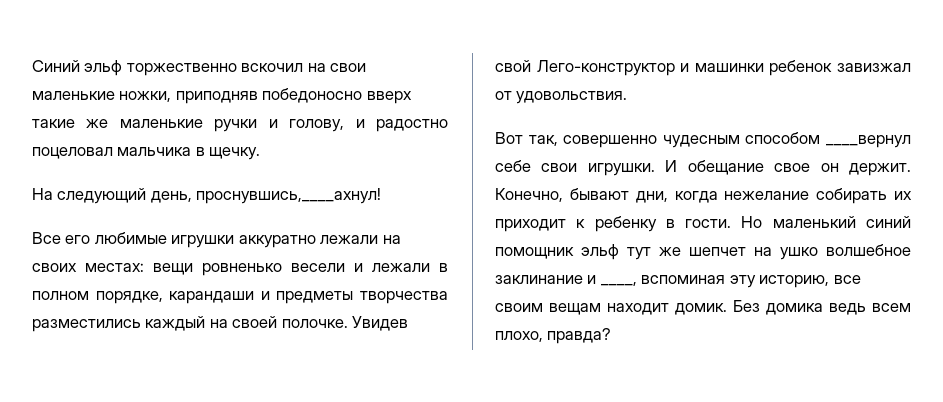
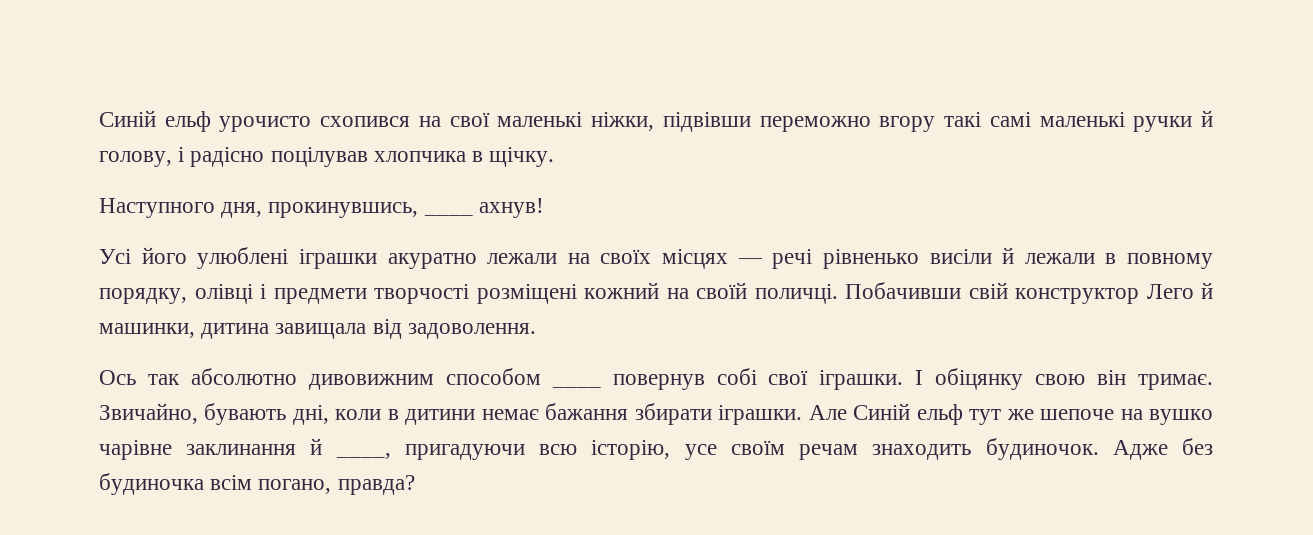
- Синий эльф торжественно вскочил на свои маленькие ножки, приподняв победоносно вверх такие же маленькие ручки и голову, и радостно поцеловал мальчика в щечку.
- На следующий день, проснувшись,____ахнул!
- Все его любимые игрушки аккуратно лежали на своих местах: вещи ровненько весели и лежали в полном порядке, карандаши и предметы творчества разместились каждый на своей полочке. Увидев свой Лего-конструктор и машинки ребенок завизжал от удовольствия.
- Вот так, совершенно чудесным способом ____вернул себе свои игрушки. И обещание свое он держит. Конечно, бывают дни, когда нежелание собирать их приходит к ребенку в гости. Но маленький синий помощник эльф тут же шепчет на ушко волшебное заклинание и ____, вспоминая эту историю, все своим вещам находит домик. Без домика ведь всем плохо, правда?
+ Синій ельф урочисто схопився на свої маленькі ніжки, підвівши переможно вгору такі самі маленькі ручки й голову, і радісно поцілував хлопчика в щічку.
+ Наступного дня, прокинувшись, ____ ахнув!
+ Усі його улюблені іграшки акуратно лежали на своїх місцях — речі рівненько висіли й лежали в повному порядку, олівці і предмети творчості розміщені кожний на своїй поличці. Побачивши свій конструктор Лего й машинки, дитина завищала від задоволення.
+ Ось так абсолютно дивовижним способом ____ повернув собі свої іграшки. І обіцянку свою він тримає. Звичайно, бувають дні, коли в дитини немає бажання збирати іграшки. Але Синій ельф тут же шепоче на вушко чарівне заклинання й ____, пригадуючи всю історію, усе своїм речам знаходить будиночок. Адже без будиночка всім погано, правда?

